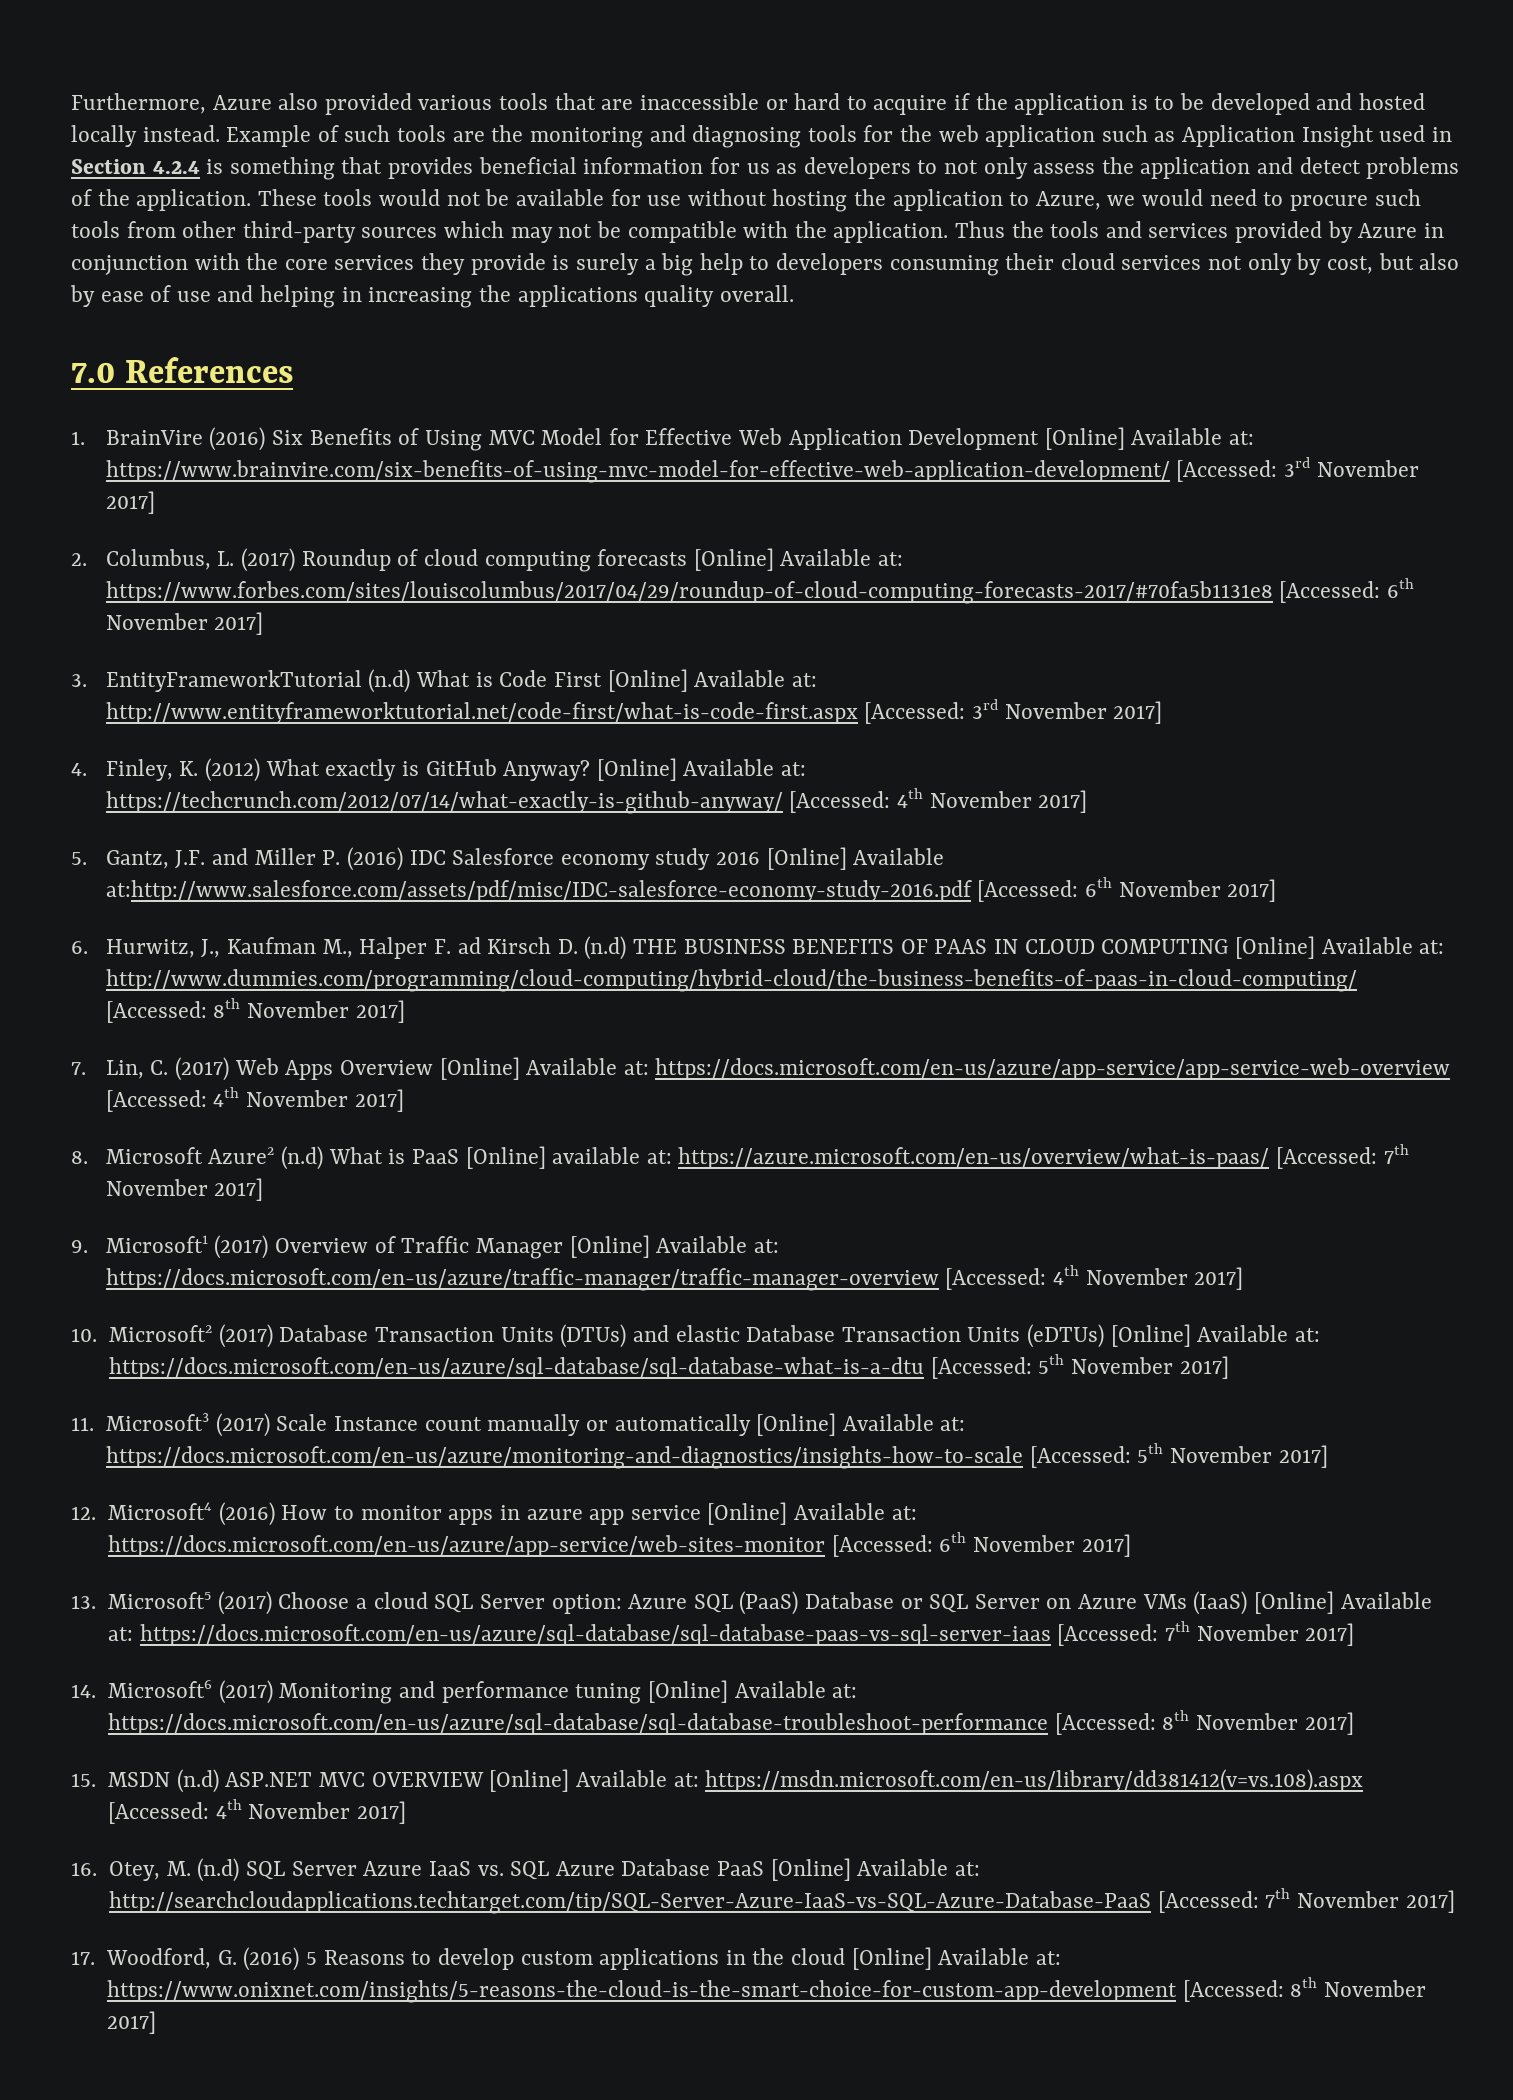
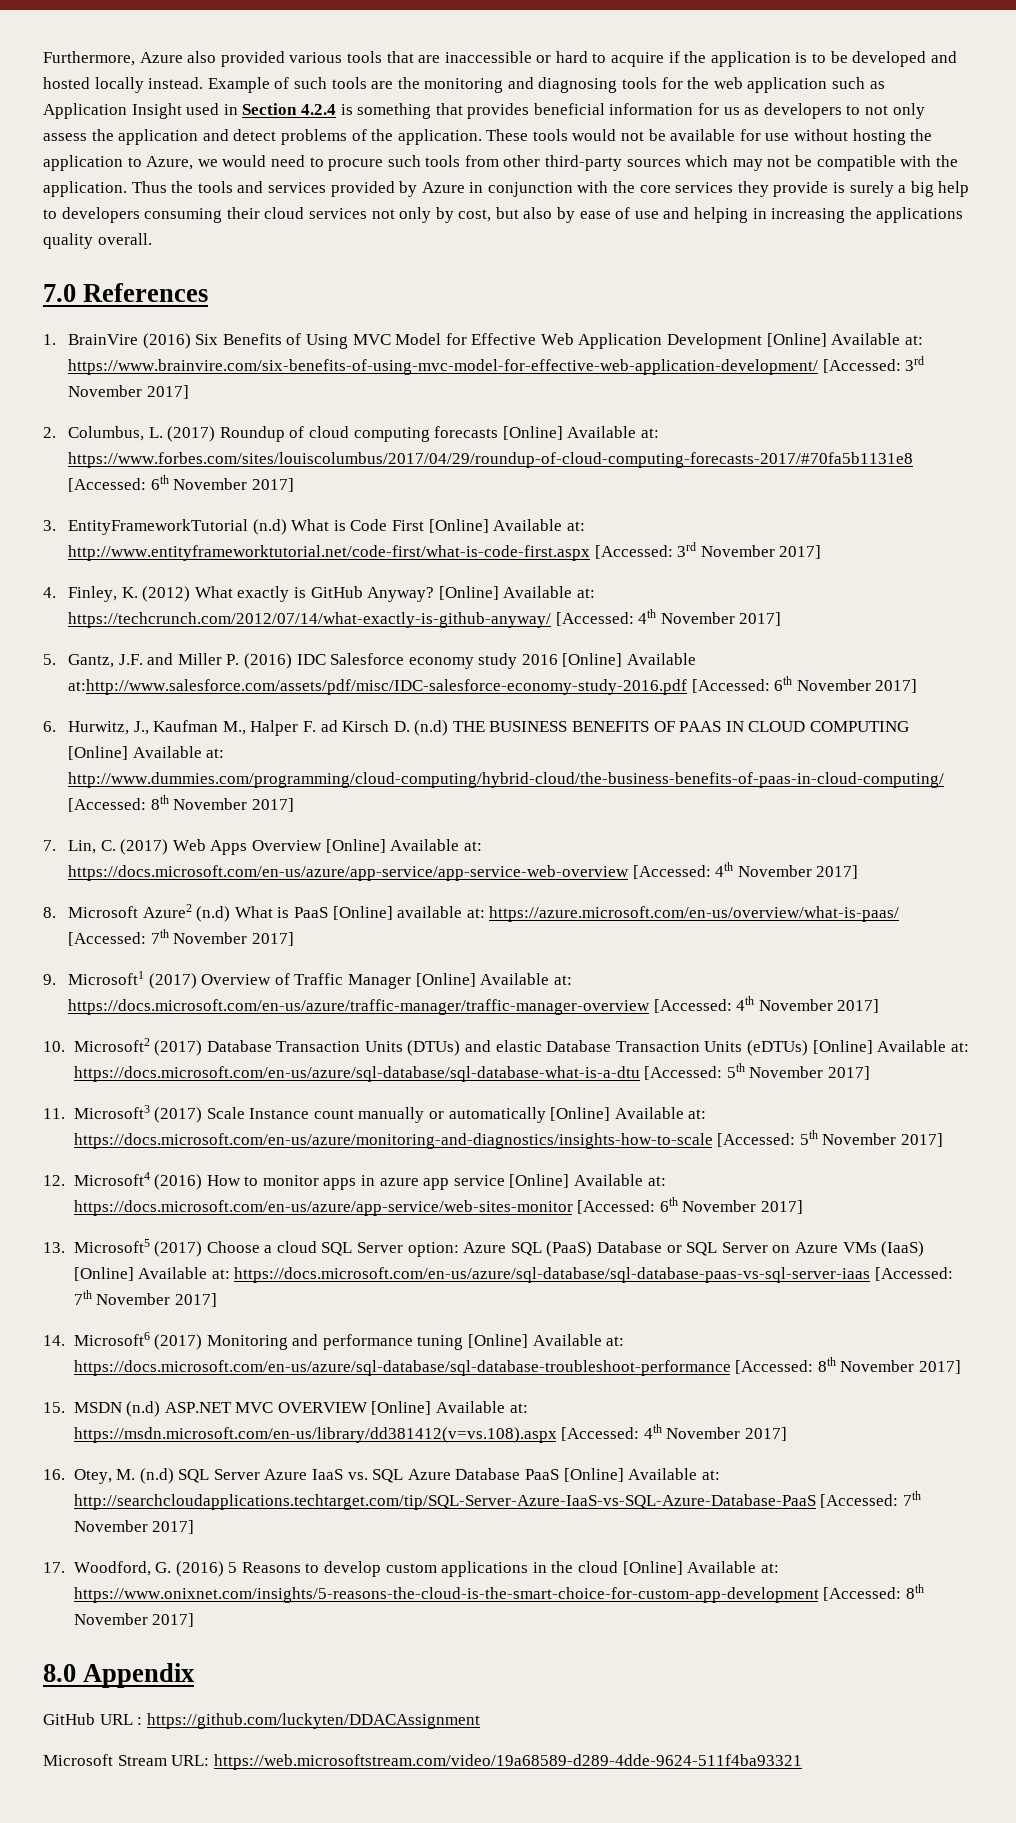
+ 8.0 Appendix
+ GitHub URL : https://github.com/luckyten/DDACAssignment
+ Microsoft Stream URL: https://web.microsoftstream.com/video/19a68589-d289-4dde-9624-511f4ba93321

